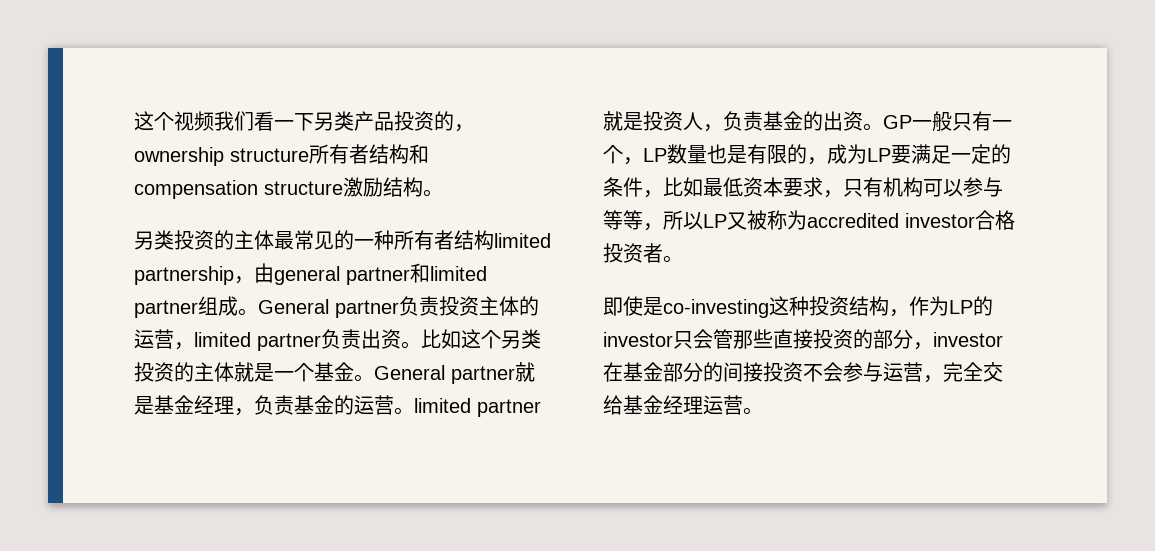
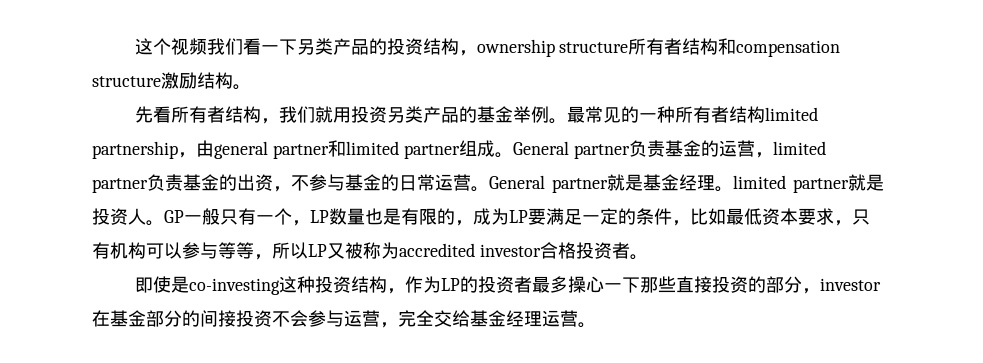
- 这个视频我们看一下另类产品投资的，ownership structure所有者结构和compensation structure激励结构。
+ 这个视频我们看一下另类产品的投资结构，ownership structure所有者结构和compensation structure激励结构。
- 另类投资的主体最常见的一种所有者结构limited partnership，由general partner和limited partner组成。
+ 先看所有者结构，我们就用投资另类产品的基金举例。最常见的一种所有者结构limited partnership，由general partner和limited partner组成。
- General partner负责投资主体的运营，limited partner负责出资。比如这个另类投资的主体就是一个基金。
+ General partner负责基金的运营，limited partner负责基金的出资，不参与基金的日常运营。
- General partner就是基金经理，负责基金的运营。limited partner就是投资人，负责基金的出资。
+ General partner就是基金经理。limited partner就是投资人。
- 即使是co-investing这种投资结构，作为LP的investor只会管那些直接投资的部分，investor在基金部分的间接投资不会参与运营，完全交给基金经理运营。
+ 即使是co-investing这种投资结构，作为LP的投资者最多操心一下那些直接投资的部分，investor在基金部分的间接投资不会参与运营，完全交给基金经理运营。

